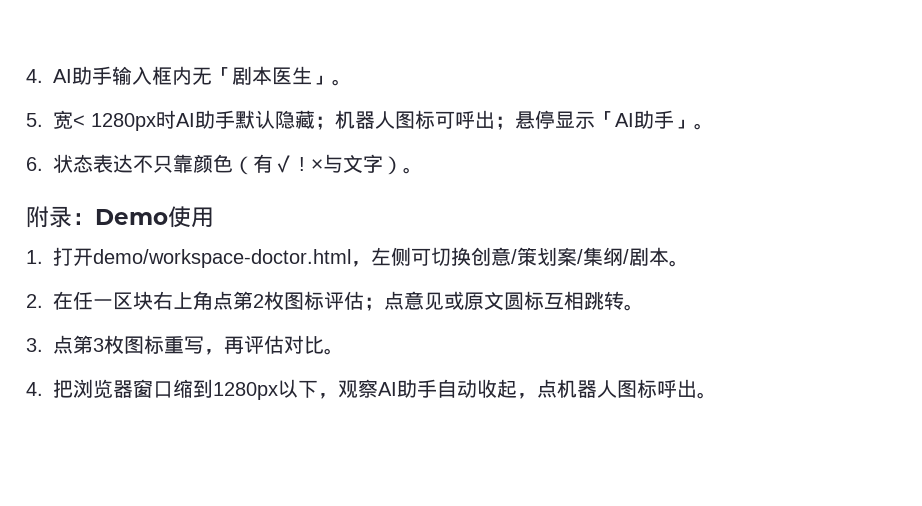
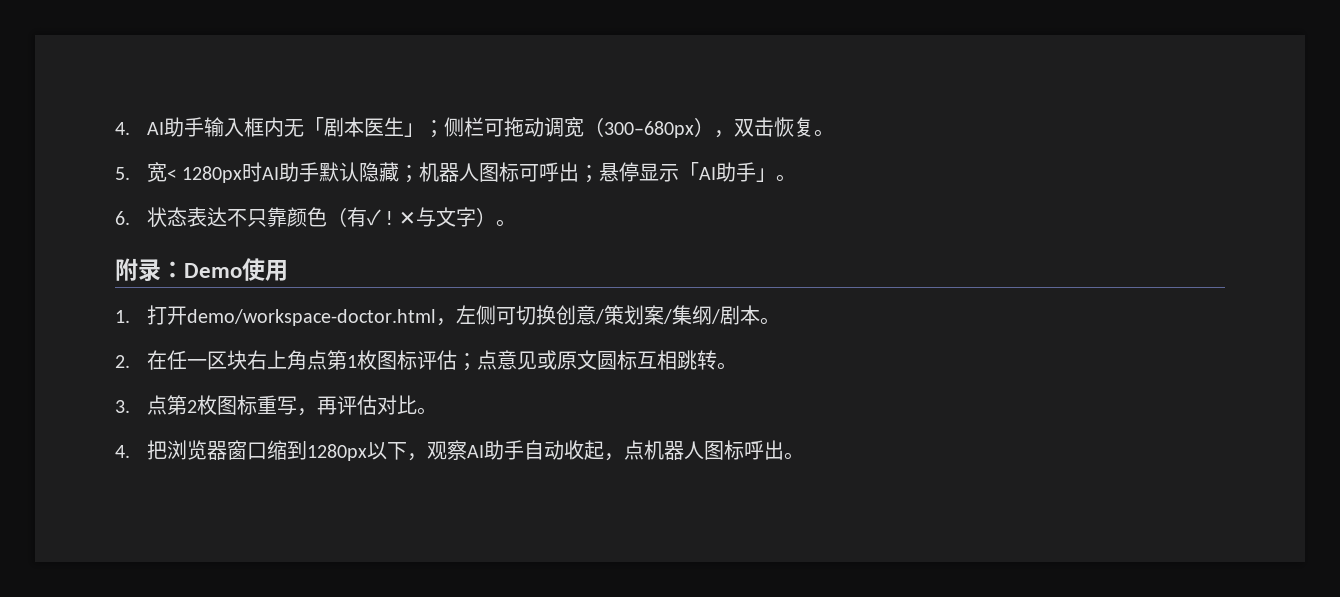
- 4. AI助手输入框内无「剧本医生」。
+ 4. AI助手输入框内无「剧本医生」；侧栏可拖动调宽（300–680px），双击恢复。
- 2.在任一区块右上角点第2枚图标评估；点意见或原文圆标互相跳转。
+ 2.在任一区块右上角点第1枚图标评估；点意见或原文圆标互相跳转。
- 3.点第3枚图标重写，再评估对比。
+ 3.点第2枚图标重写，再评估对比。

